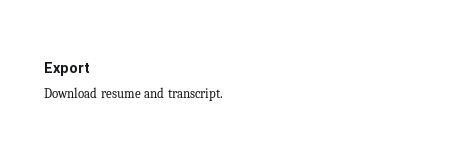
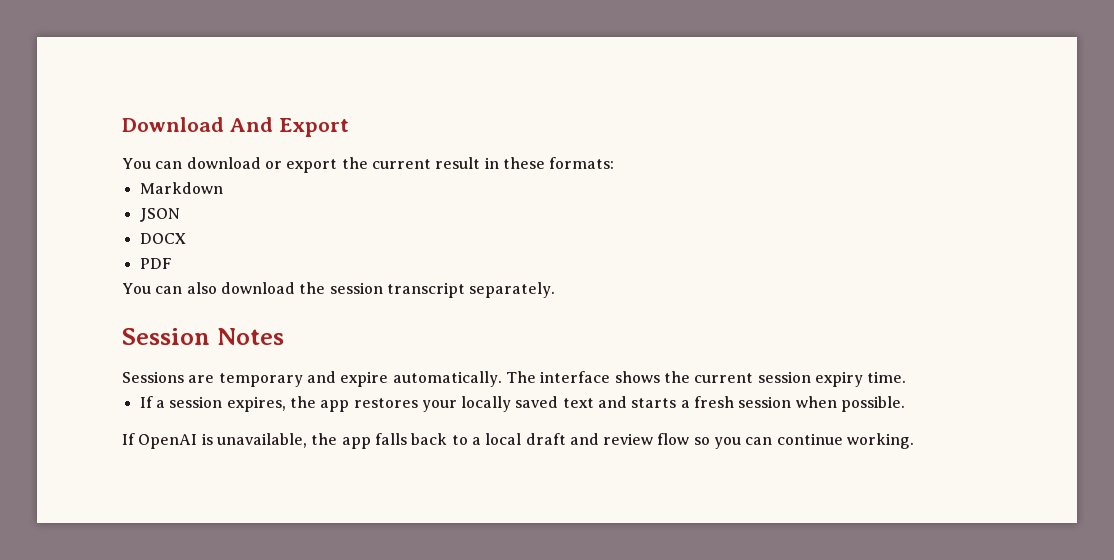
- Export
+ Download And Export
- Download resume and transcript.
+ You can download or export the current result in these formats:
+ Markdown
+ JSON
+ DOCX
+ PDF
+ You can also download the session transcript separately.
+ Session Notes
+ Sessions are temporary and expire automatically. The interface shows the current session expiry time.
+ If a session expires, the app restores your locally saved text and starts a fresh session when possible.
+ If OpenAI is unavailable, the app falls back to a local draft and review flow so you can continue working.

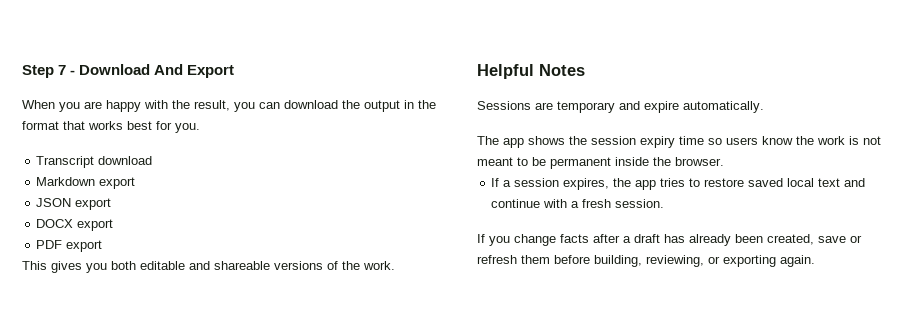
- Download And Export
+ Step 7 - Download And Export
- You can download or export the current result in these formats:
+ When you are happy with the result, you can download the output in the format that works best for you.
+ Transcript download
- Markdown
+ Markdown export
- JSON
+ JSON export
- DOCX
+ DOCX export
- PDF
- You can also download the session transcript separately.
- Session Notes
+ PDF export
+ This gives you both editable and shareable versions of the work.
+ Helpful Notes
- Sessions are temporary and expire automatically. The interface shows the current session expiry time.
+ Sessions are temporary and expire automatically.
+ The app shows the session expiry time so users know the work is not meant to be permanent inside the browser.
- If a session expires, the app restores your locally saved text and starts a fresh session when possible.
- If OpenAI is unavailable, the app falls back to a local draft and review flow so you can continue working.
+ If a session expires, the app tries to restore saved local text and continue with a fresh session.
+ If you change facts after a draft has already been created, save or refresh them before building, reviewing, or exporting again.

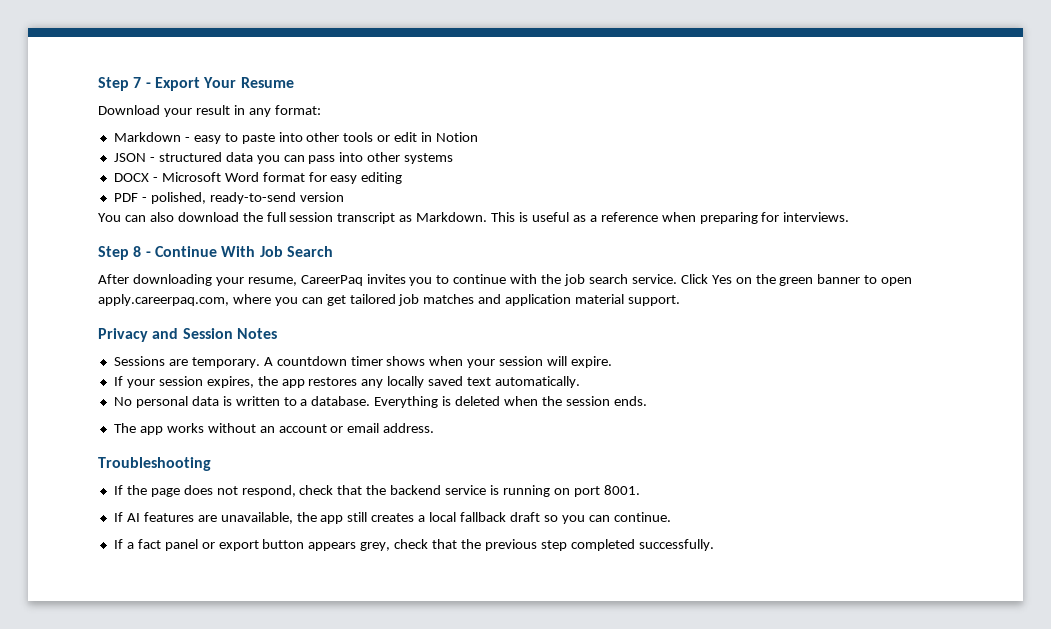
- Step 7 - Download And Export
- When you are happy with the result, you can download the output in the format that works best for you.
- Transcript download
- Markdown export
- JSON export
- DOCX export
- PDF export
- This gives you both editable and shareable versions of the work.
- Helpful Notes
- Sessions are temporary and expire automatically.
- The app shows the session expiry time so users know the work is not meant to be permanent inside the browser.
- If a session expires, the app tries to restore saved local text and continue with a fresh session.
- If you change facts after a draft has already been created, save or refresh them before building, reviewing, or exporting again.
+ Step 7 - Export Your Resume
+ Download your result in any format:
+ Markdown - easy to paste into other tools or edit in Notion
+ JSON - structured data you can pass into other systems
+ DOCX - Microsoft Word format for easy editing
+ PDF - polished, ready-to-send version
+ You can also download the full session transcript as Markdown. This is useful as a reference when preparing for interviews.
+ Step 8 - Continue With Job Search
+ After downloading your resume, CareerPaq invites you to continue with the job search service. Click Yes on the green banner to open apply.careerpaq.com, where you can get tailored job matches and application material support.
+ Privacy and Session Notes
+ Sessions are temporary. A countdown timer shows when your session will expire.
+ If your session expires, the app restores any locally saved text automatically.
+ No personal data is written to a database. Everything is deleted when the session ends.
+ The app works without an account or email address.
+ Troubleshooting
+ If the page does not respond, check that the backend service is running on port 8001.
+ If AI features are unavailable, the app still creates a local fallback draft so you can continue.
+ If a fact panel or export button appears grey, check that the previous step completed successfully.

